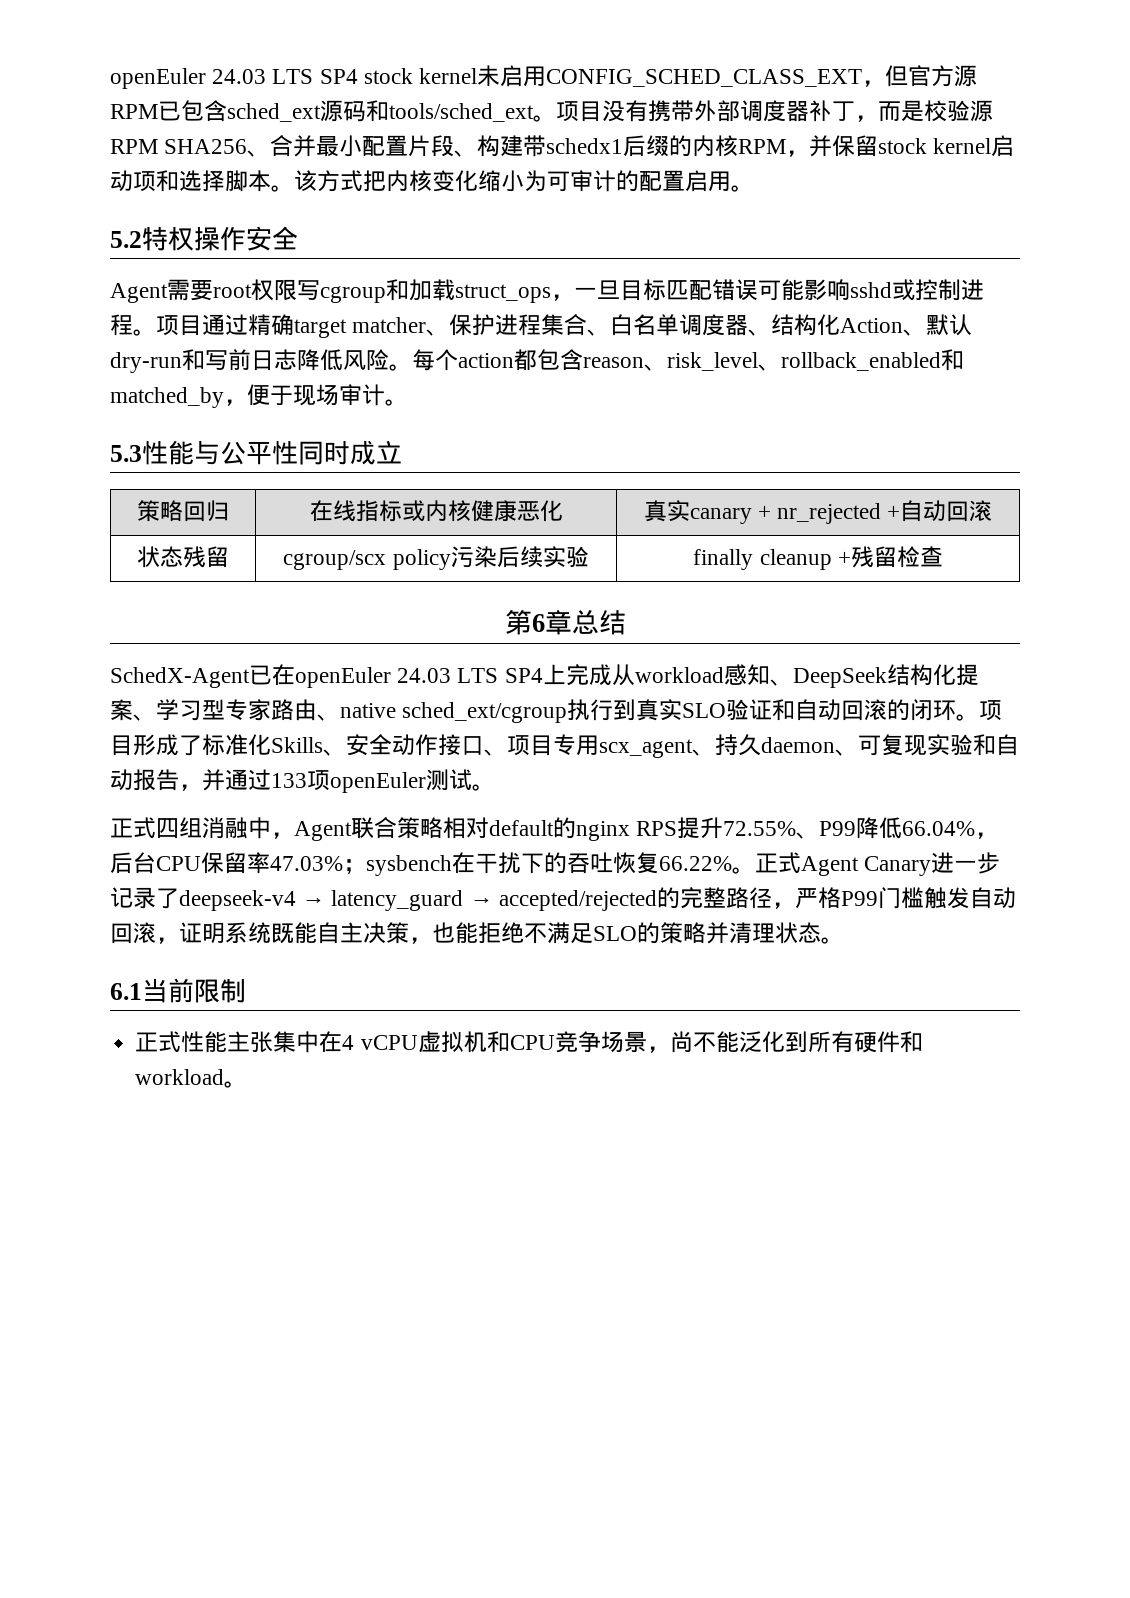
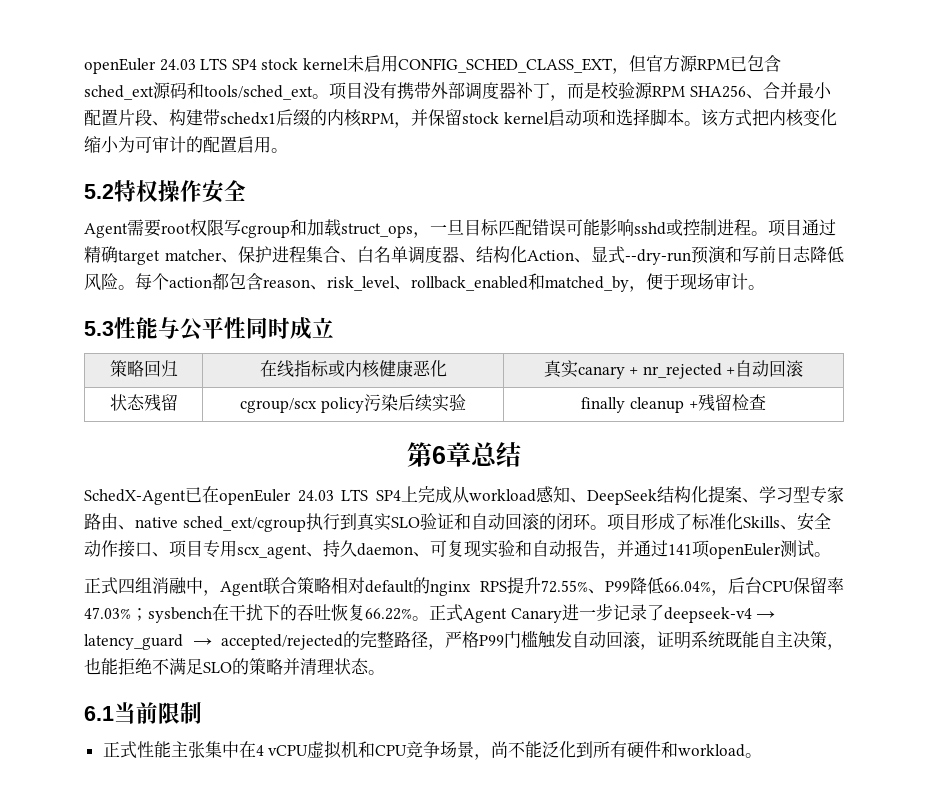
- 项目通过精确target matcher、保护进程集合、白名单调度器、结构化Action、默认dry-run和写前日志降低风险。
+ 项目通过精确target matcher、保护进程集合、白名单调度器、结构化Action、显式--dry-run预演和写前日志降低风险。
- 项目形成了标准化Skills、安全动作接口、项目专用scx_agent、持久daemon、可复现实验和自动报告，并通过133项openEuler测试。
+ 项目形成了标准化Skills、安全动作接口、项目专用scx_agent、持久daemon、可复现实验和自动报告，并通过141项openEuler测试。

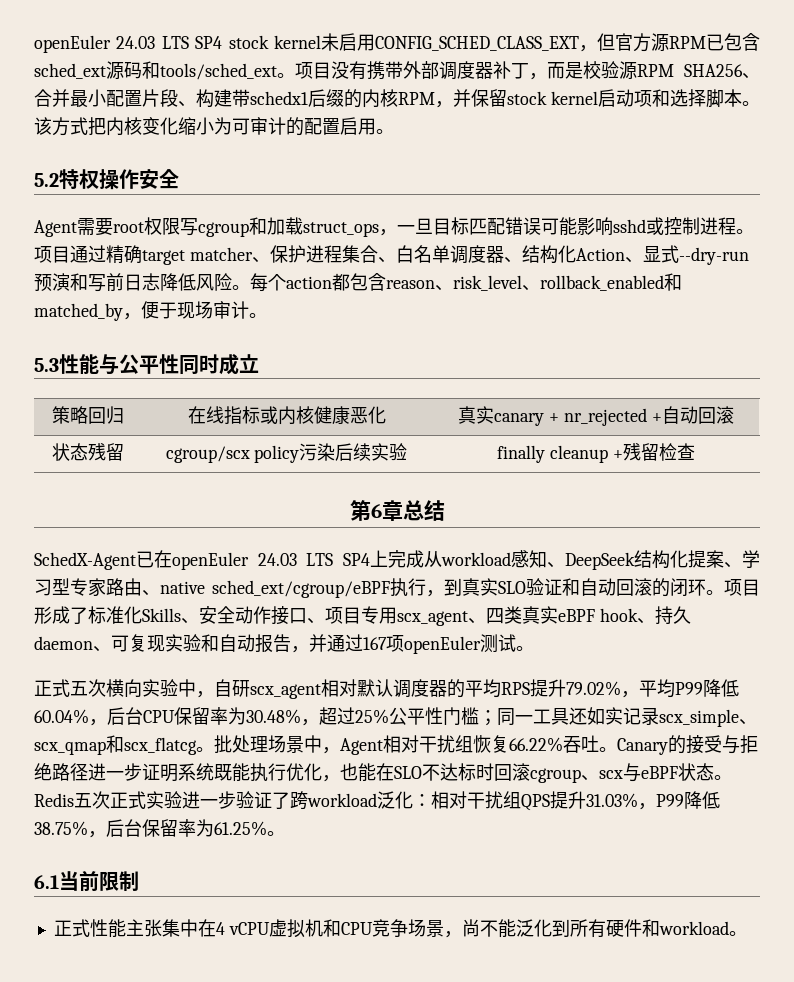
- SchedX-Agent已在openEuler 24.03 LTS SP4上完成从workload感知、DeepSeek结构化提案、学习型专家路由、native sched_ext/cgroup执行到真实SLO验证和自动回滚的闭环。
+ SchedX-Agent已在openEuler 24.03 LTS SP4上完成从workload感知、DeepSeek结构化提案、学习型专家路由、native sched_ext/cgroup/eBPF执行，到真实SLO验证和自动回滚的闭环。
- 项目形成了标准化Skills、安全动作接口、项目专用scx_agent、持久daemon、可复现实验和自动报告，并通过141项openEuler测试。
+ 项目形成了标准化Skills、安全动作接口、项目专用scx_agent、四类真实eBPF hook、持久daemon、可复现实验和自动报告，并通过167项openEuler测试。
- 正式四组消融中，Agent联合策略相对default的nginx RPS提升72.55%、P99降低66.04%，后台CPU保留率47.03%；sysbench在干扰下的吞吐恢复66.22%。正式Agent Canary进一步记录了deepseek-v4 → latency_guard → accepted/rejected的完整路径，严格P99门槛触发自动回滚，证明系统既能自主决策，也能拒绝不满足SLO的策略并清理状态。
+ 正式五次横向实验中，自研scx_agent相对默认调度器的平均RPS提升79.02%，平均P99降低60.04%，后台CPU保留率为30.48%，超过25%公平性门槛；同一工具还如实记录scx_simple、scx_qmap和scx_flatcg。批处理场景中，Agent相对干扰组恢复66.22%吞吐。Canary的接受与拒绝路径进一步证明系统既能执行优化，也能在SLO不达标时回滚cgroup、scx与eBPF状态。Redis五次正式实验进一步验证了跨workload泛化：相对干扰组QPS提升31.03%，P99降低38.75%，后台保留率为61.25%。

